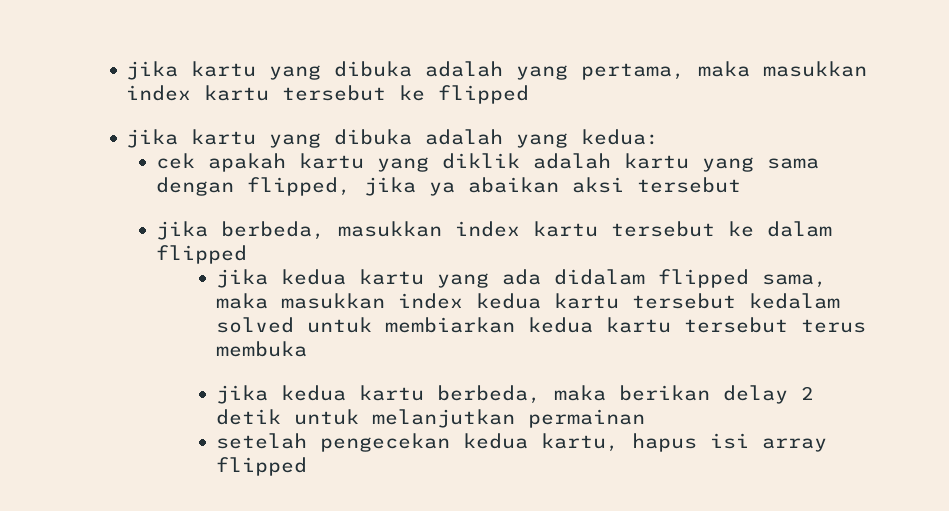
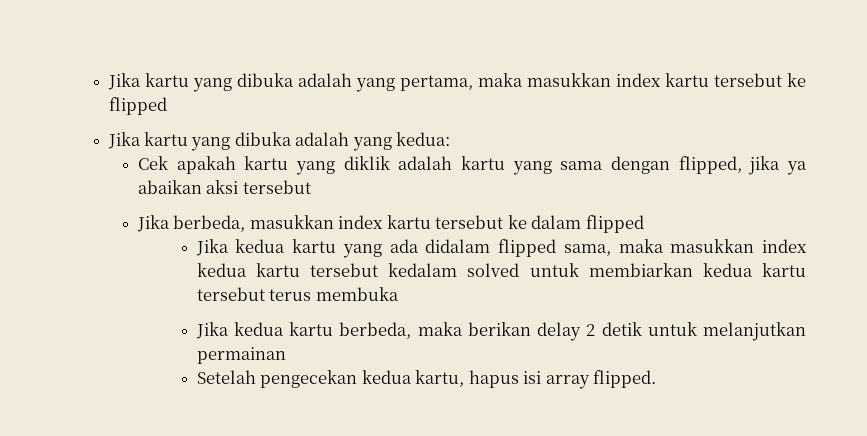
- jika kartu yang dibuka adalah yang pertama, maka masukkan index kartu tersebut ke flipped
+ Jika kartu yang dibuka adalah yang pertama, maka masukkan index kartu tersebut ke flipped
- jika kartu yang dibuka adalah yang kedua:
+ Jika kartu yang dibuka adalah yang kedua:
- cek apakah kartu yang diklik adalah kartu yang sama dengan flipped, jika ya abaikan aksi tersebut
+ Cek apakah kartu yang diklik adalah kartu yang sama dengan flipped, jika ya abaikan aksi tersebut
- jika berbeda, masukkan index kartu tersebut ke dalam flipped
+ Jika berbeda, masukkan index kartu tersebut ke dalam flipped
- jika kedua kartu yang ada didalam flipped sama, maka masukkan index kedua kartu tersebut kedalam solved untuk membiarkan kedua kartu tersebut terus membuka
+ Jika kedua kartu yang ada didalam flipped sama, maka masukkan index kedua kartu tersebut kedalam solved untuk membiarkan kedua kartu tersebut terus membuka
- jika kedua kartu berbeda, maka berikan delay 2 detik untuk melanjutkan permainan
+ Jika kedua kartu berbeda, maka berikan delay 2 detik untuk melanjutkan permainan
- setelah pengecekan kedua kartu, hapus isi array flipped
+ Setelah pengecekan kedua kartu, hapus isi array flipped.

